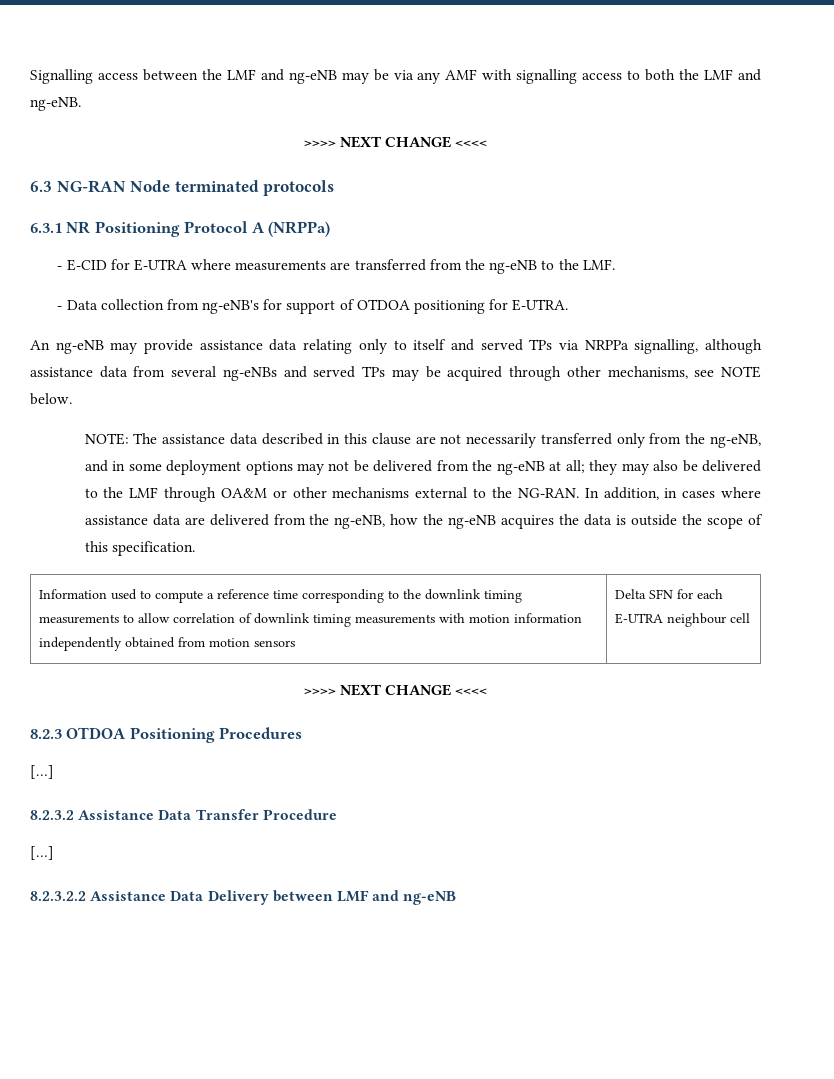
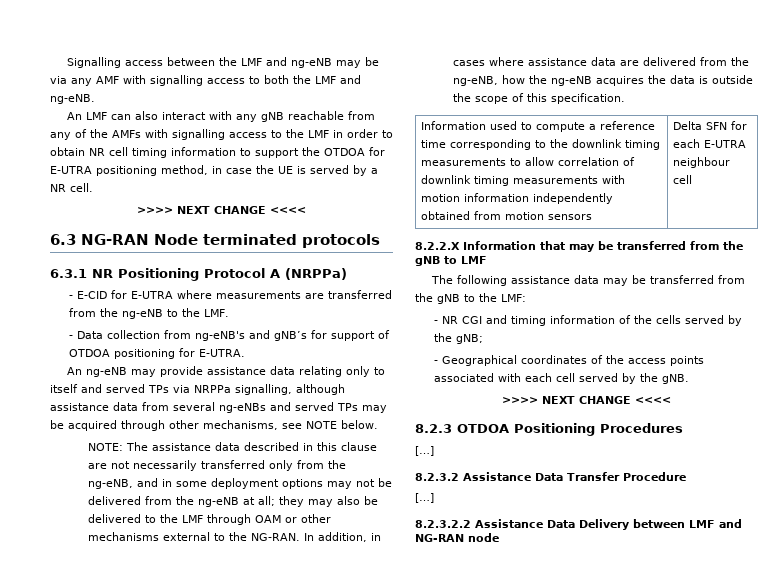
+ An LMF can also interact with any gNB reachable from any of the AMFs with signalling access to the LMF in order to obtain NR cell timing information to support the OTDOA for E-UTRA positioning method, in case the UE is served by a NR cell.
- - Data collection from ng-eNB's for support of OTDOA positioning for E-UTRA.
+ - Data collection from ng-eNB's and gNB’s for support of OTDOA positioning for E-UTRA.
- NOTE: The assistance data described in this clause are not necessarily transferred only from the ng-eNB, and in some deployment options may not be delivered from the ng-eNB at all; they may also be delivered to the LMF through OA&M or other mechanisms external to the NG-RAN.
+ NOTE: The assistance data described in this clause are not necessarily transferred only from the ng-eNB, and in some deployment options may not be delivered from the ng-eNB at all; they may also be delivered to the LMF through OAM or other mechanisms external to the NG-RAN.
+ 8.2.2.X Information that may be transferred from the gNB to LMF
+ The following assistance data may be transferred from the gNB to the LMF:
+ - NR CGI and timing information of the cells served by the gNB;
+ - Geographical coordinates of the access points associated with each cell served by the gNB.
- 8.2.3.2.2 Assistance Data Delivery between LMF and ng-eNB
+ 8.2.3.2.2 Assistance Data Delivery between LMF and NG-RAN node

